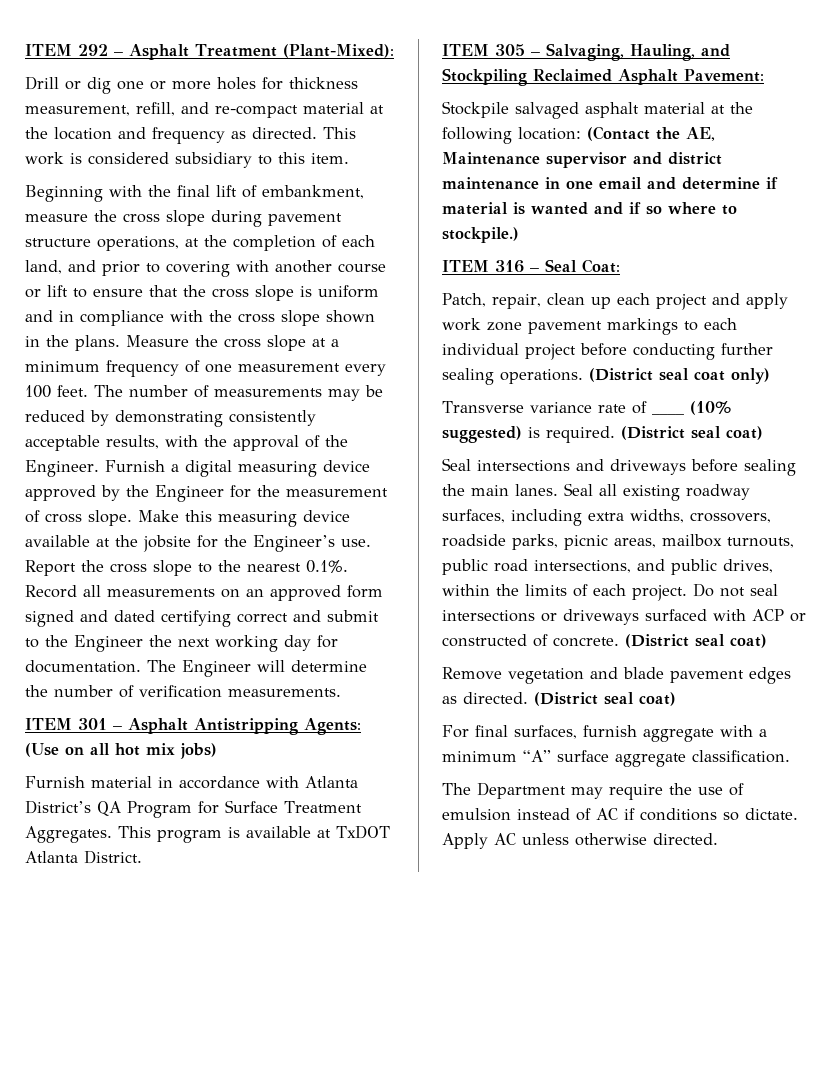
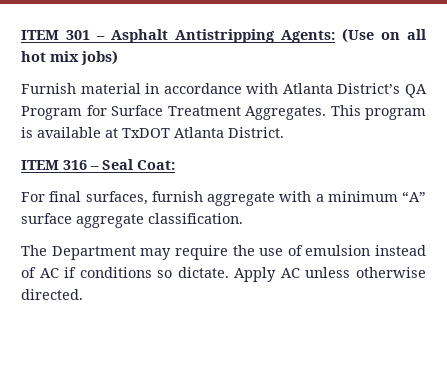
- ITEM 292 – Asphalt Treatment (Plant-Mixed):
- Drill or dig one or more holes for thickness measurement, refill, and re-compact material at the location and frequency as directed. This work is considered subsidiary to this item.
- Beginning with the final lift of embankment, measure the cross slope during pavement structure operations, at the completion of each land, and prior to covering with another course or lift to ensure that the cross slope is uniform and in compliance with the cross slope shown in the plans. Measure the cross slope at a minimum frequency of one measurement every 100 feet. The number of measurements may be reduced by demonstrating consistently acceptable results, with the approval of the Engineer. Furnish a digital measuring device approved by the Engineer for the measurement of cross slope. Make this measuring device available at the jobsite for the Engineer’s use. Report the cross slope to the nearest 0.1%. Record all measurements on an approved form signed and dated certifying correct and submit to the Engineer the next working day for documentation. The Engineer will determine the number of verification measurements.
- ITEM 305 – Salvaging, Hauling, and Stockpiling Reclaimed Asphalt Pavement:
- Stockpile salvaged asphalt material at the following location: (Contact the AE, Maintenance supervisor and district maintenance in one email and determine if material is wanted and if so where to stockpile.)
- Patch, repair, clean up each project and apply work zone pavement markings to each individual project before conducting further sealing operations. (District seal coat only)
- Transverse variance rate of ____ (10% suggested) is required. (District seal coat)
- Seal intersections and driveways before sealing the main lanes. Seal all existing roadway surfaces, including extra widths, crossovers, roadside parks, picnic areas, mailbox turnouts, public road intersections, and public drives, within the limits of each project. Do not seal intersections or driveways surfaced with ACP or constructed of concrete. (District seal coat)
- Remove vegetation and blade pavement edges as directed. (District seal coat)

